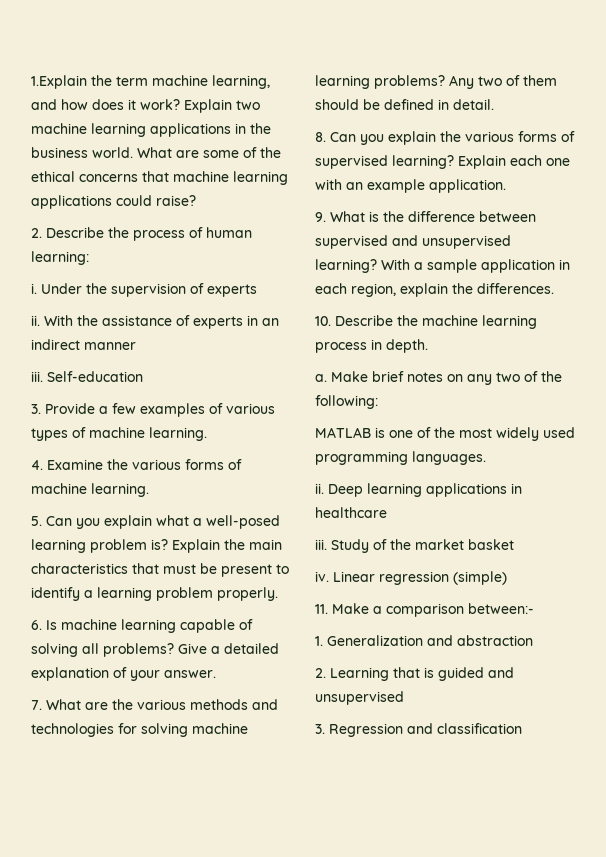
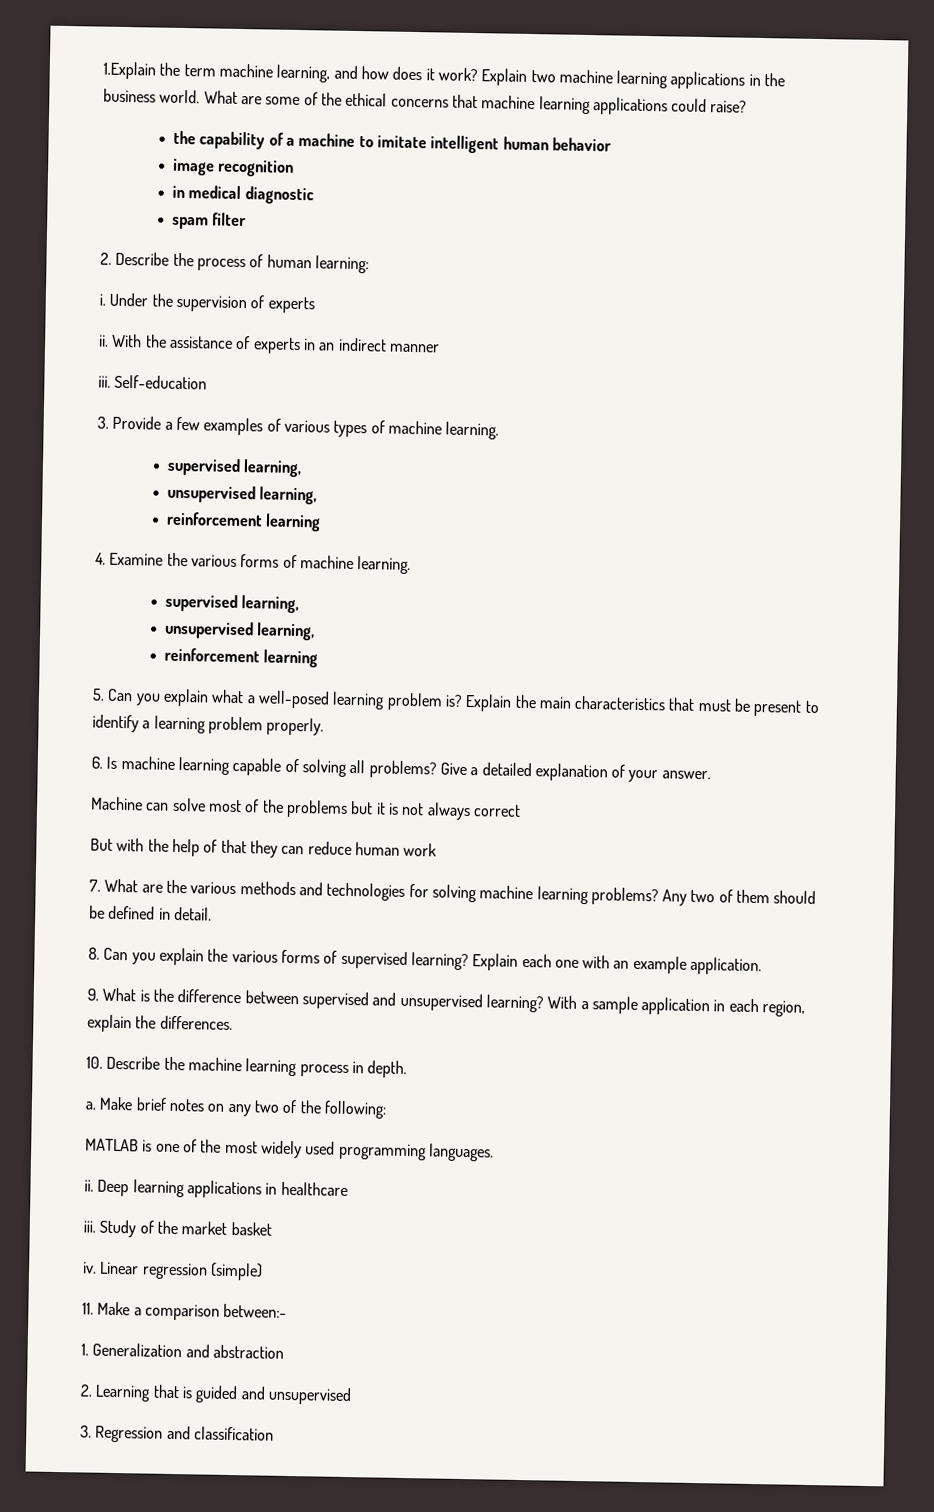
+ the capability of a machine to imitate intelligent human behavior
+ image recognition
+ in medical diagnostic
+ spam filter
  3. Provide a few examples of various types of machine learning.
+ supervised learning,
+ unsupervised learning,
+ reinforcement learning
  4. Examine the various forms of machine learning.
+ supervised learning,
+ unsupervised learning,
+ reinforcement learning
+ Machine can solve most of the problems but it is not always correct
+ But with the help of that they can reduce human work

